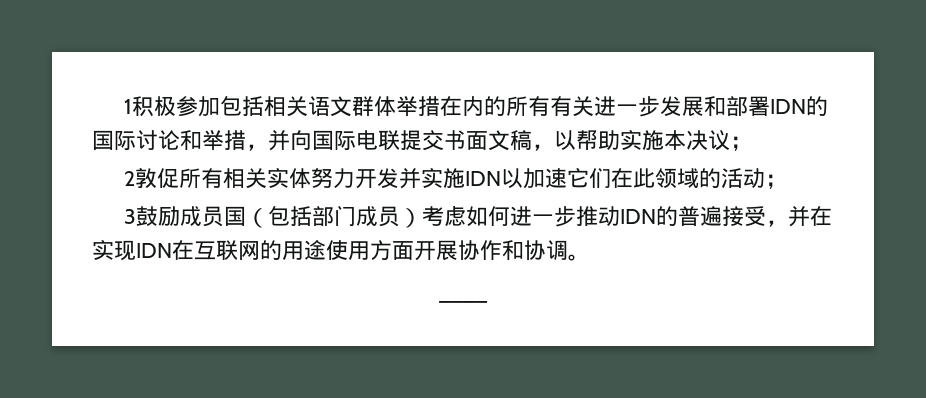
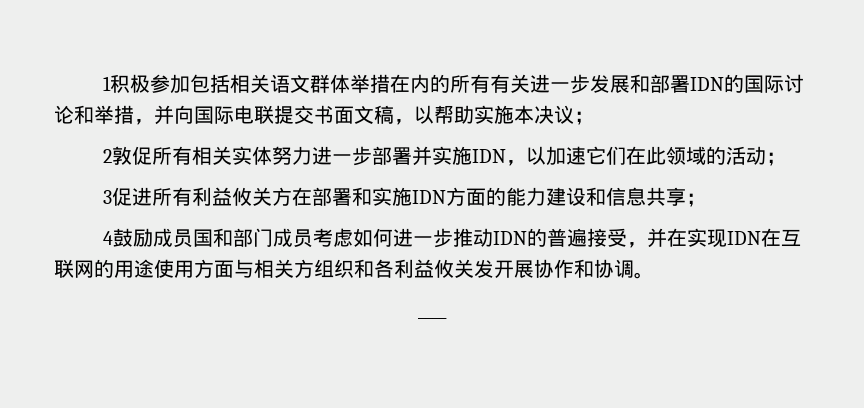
- 2敦促所有相关实体努力开发并实施IDN以加速它们在此领域的活动；
+ 2敦促所有相关实体努力进一步部署并实施IDN，以加速它们在此领域的活动；
- 3鼓励成员国（包括部门成员）考虑如何进一步推动IDN的普遍接受，并在实现IDN在互联网的用途使用方面开展协作和协调。
+ 3促进所有利益攸关方在部署和实施IDN方面的能力建设和信息共享；
+ 4鼓励成员国和部门成员考虑如何进一步推动IDN的普遍接受，并在实现IDN在互联网的用途使用方面与相关方组织和各利益攸关发开展协作和协调。

